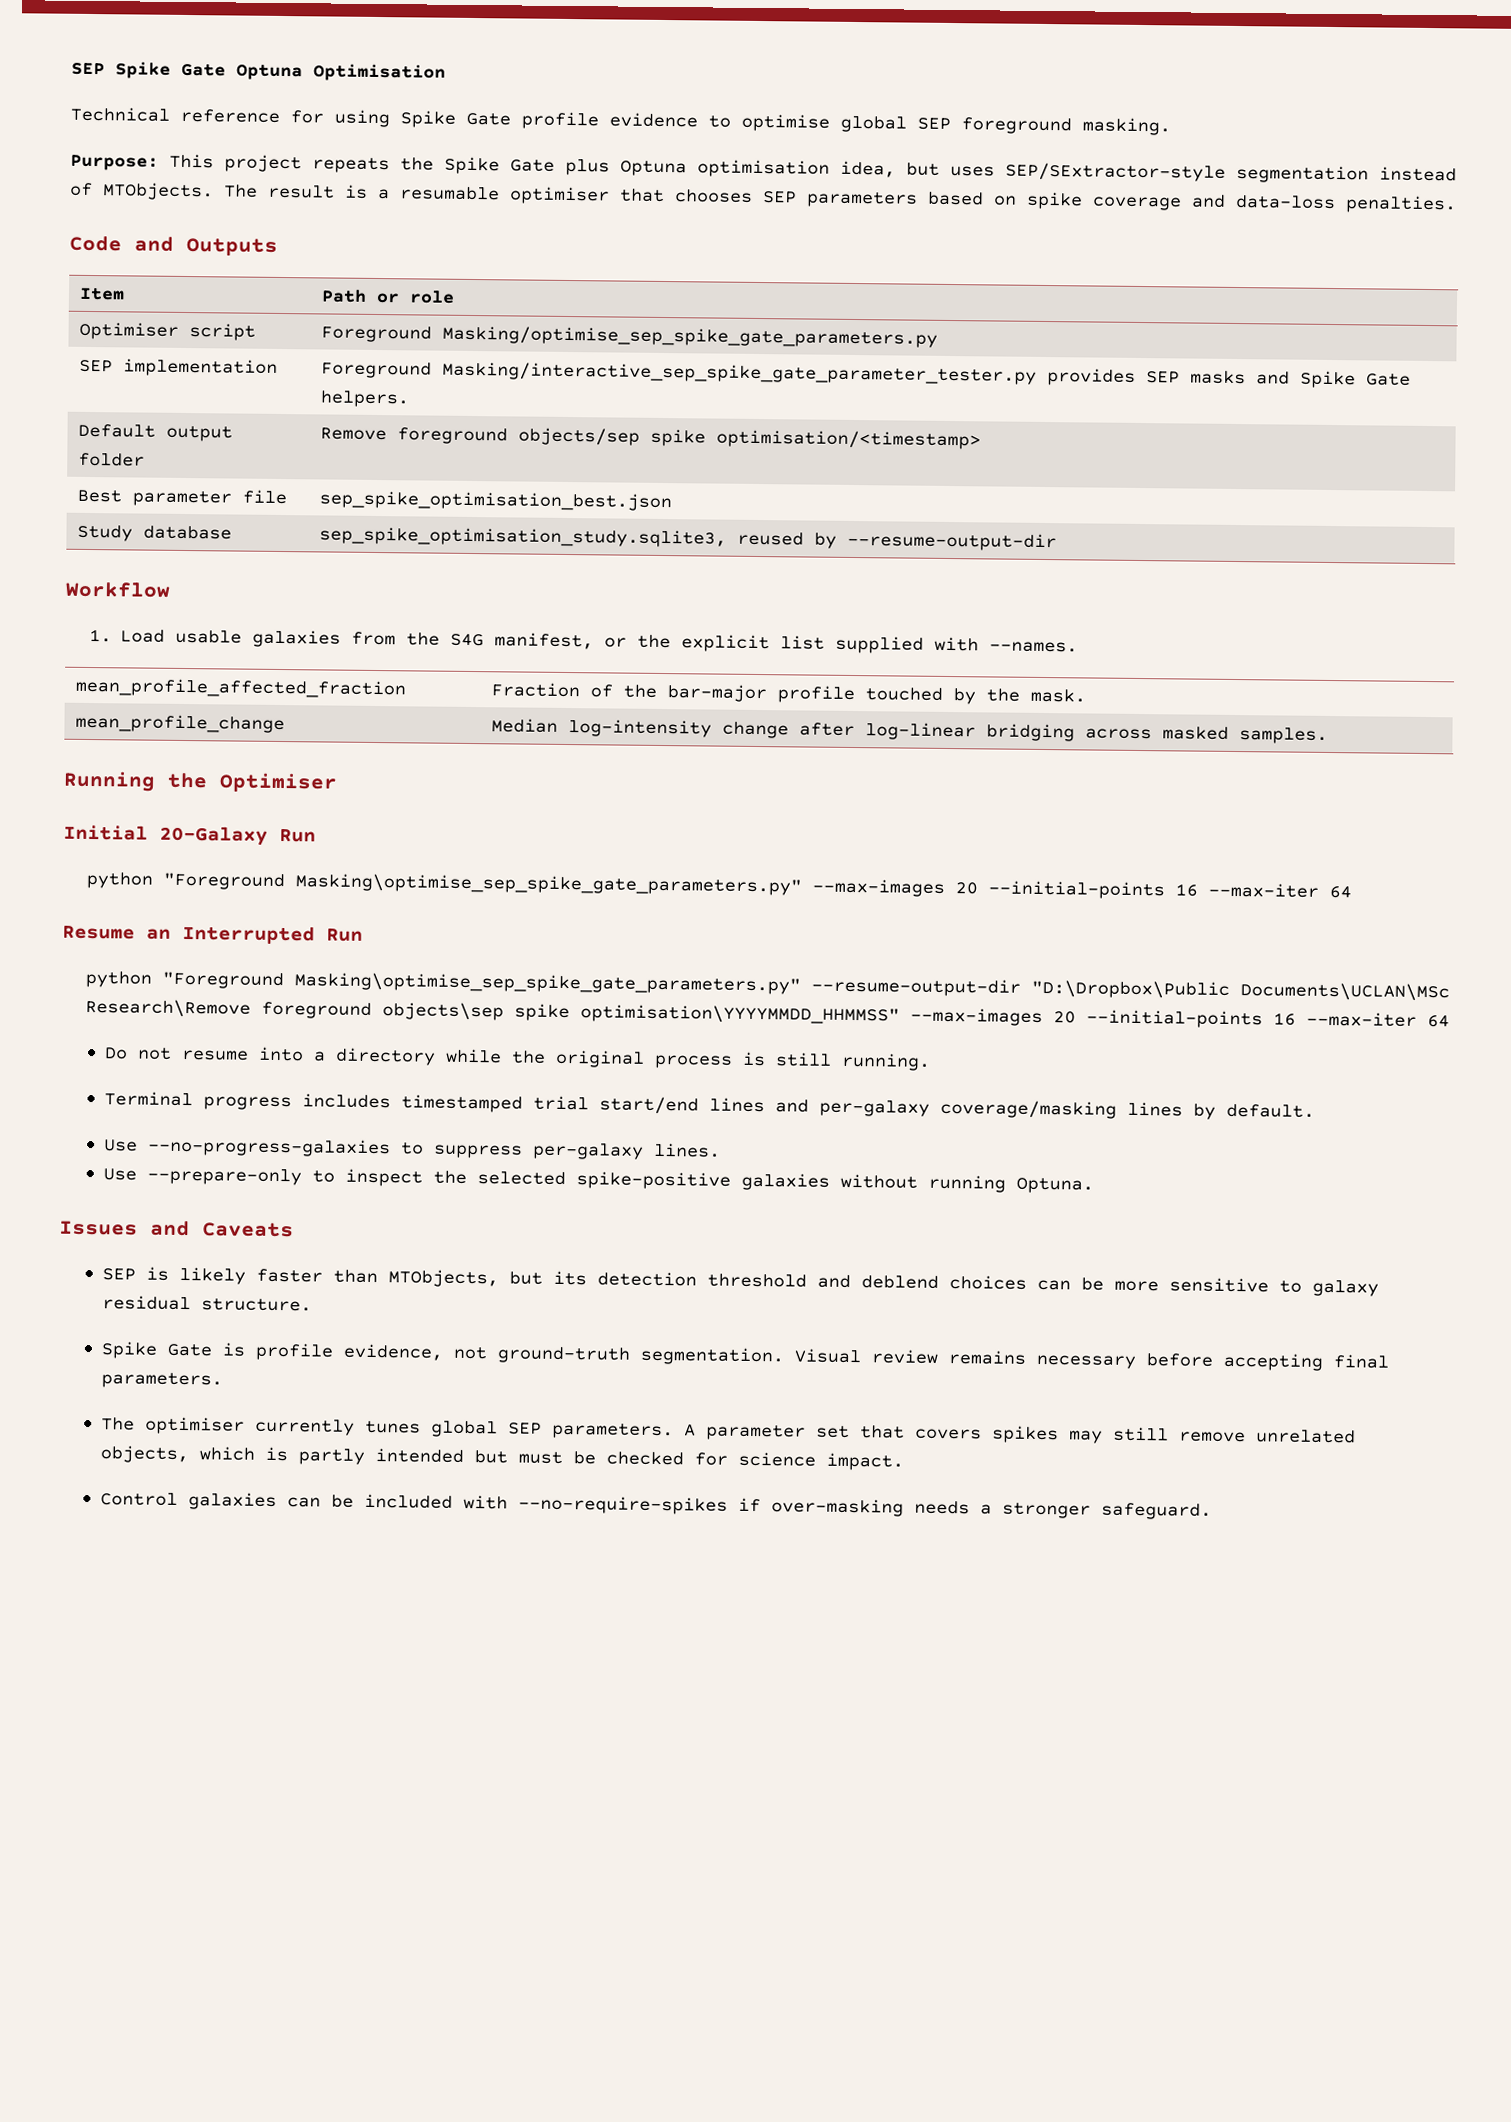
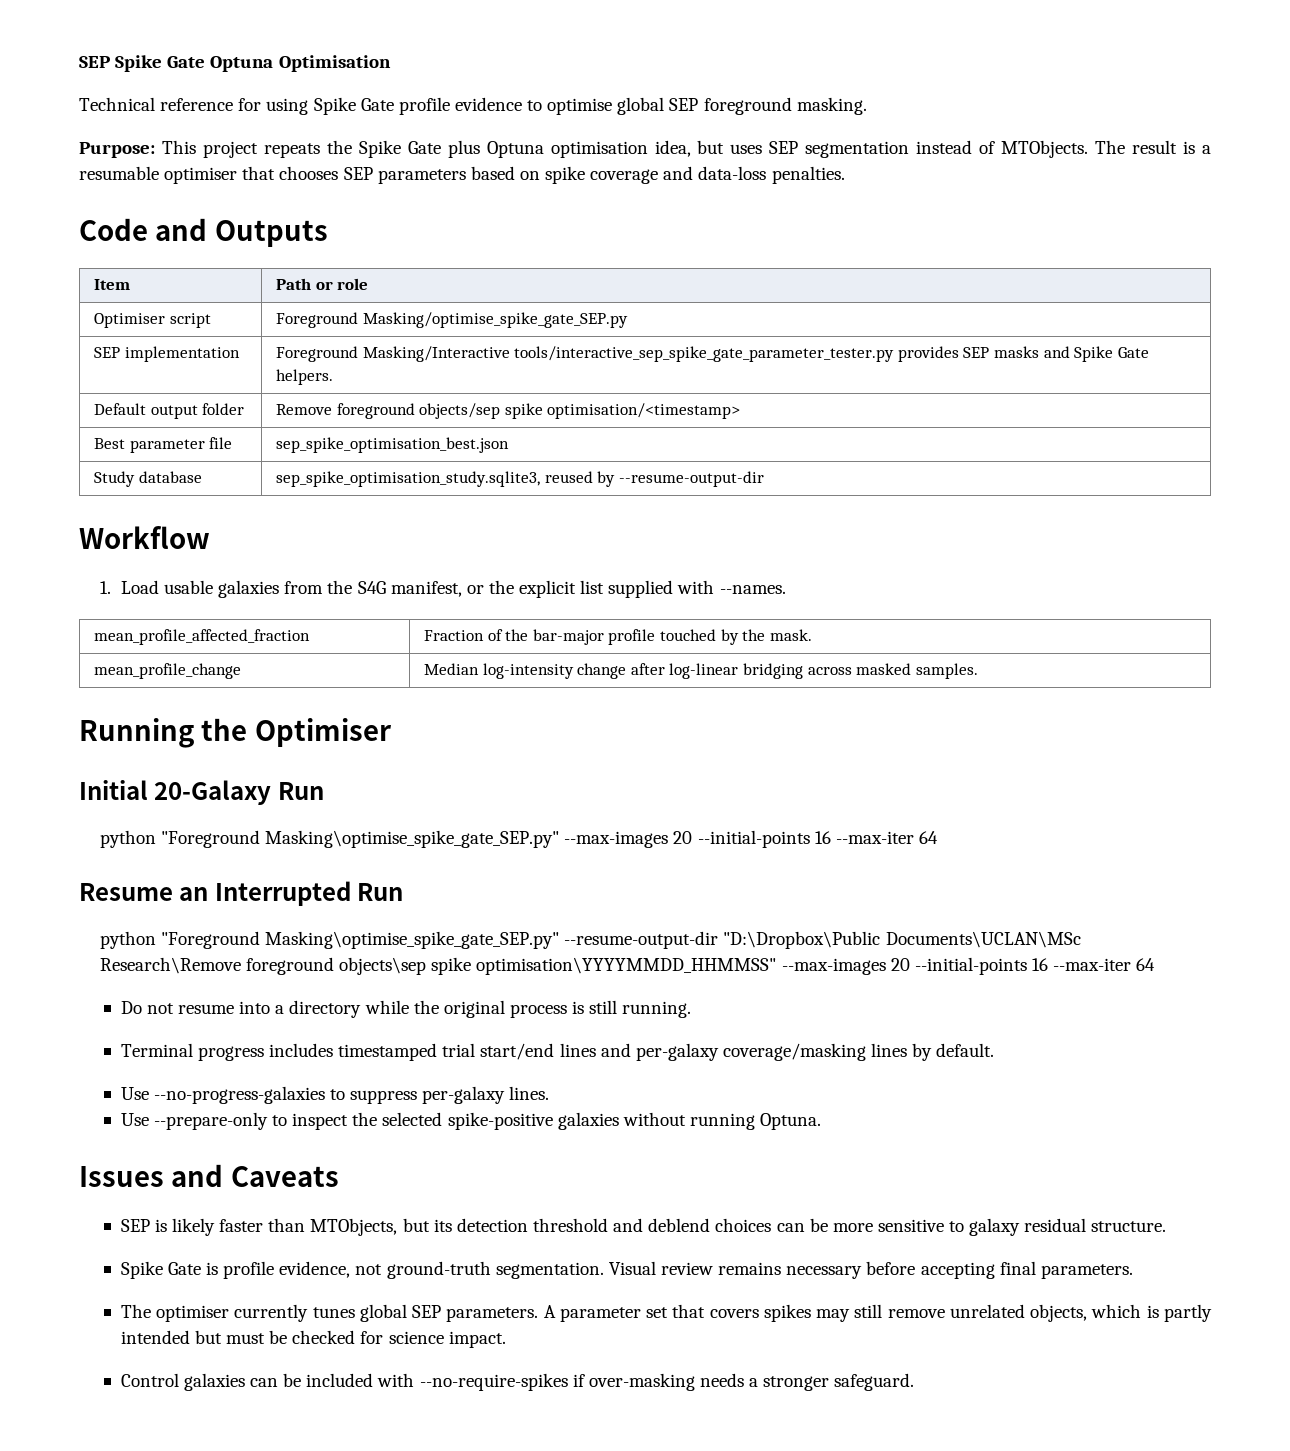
- Purpose: This project repeats the Spike Gate plus Optuna optimisation idea, but uses SEP/SExtractor-style segmentation instead of MTObjects.
+ Purpose: This project repeats the Spike Gate plus Optuna optimisation idea, but uses SEP segmentation instead of MTObjects.
- Optimiser script | Foreground Masking/optimise_sep_spike_gate_parameters.py
+ Optimiser script | Foreground Masking/optimise_spike_gate_SEP.py
- SEP implementation | Foreground Masking/interactive_sep_spike_gate_parameter_tester.py provides SEP masks and Spike Gate helpers.
+ SEP implementation | Foreground Masking/Interactive tools/interactive_sep_spike_gate_parameter_tester.py provides SEP masks and Spike Gate helpers.
- python "Foreground Masking\optimise_sep_spike_gate_parameters.py" --max-images 20 --initial-points 16 --max-iter 64
+ python "Foreground Masking\optimise_spike_gate_SEP.py" --max-images 20 --initial-points 16 --max-iter 64
- python "Foreground Masking\optimise_sep_spike_gate_parameters.py" --resume-output-dir "D:\Dropbox\Public Documents\UCLAN\MSc Research\Remove foreground objects\sep spike optimisation\YYYYMMDD_HHMMSS" --max-images 20 --initial-points 16 --max-iter 64
+ python "Foreground Masking\optimise_spike_gate_SEP.py" --resume-output-dir "D:\Dropbox\Public Documents\UCLAN\MSc Research\Remove foreground objects\sep spike optimisation\YYYYMMDD_HHMMSS" --max-images 20 --initial-points 16 --max-iter 64

